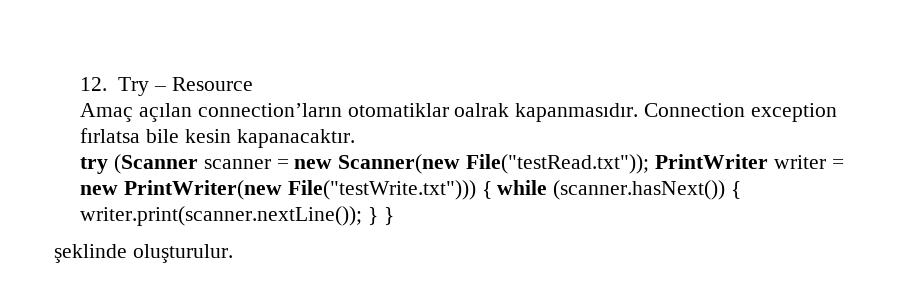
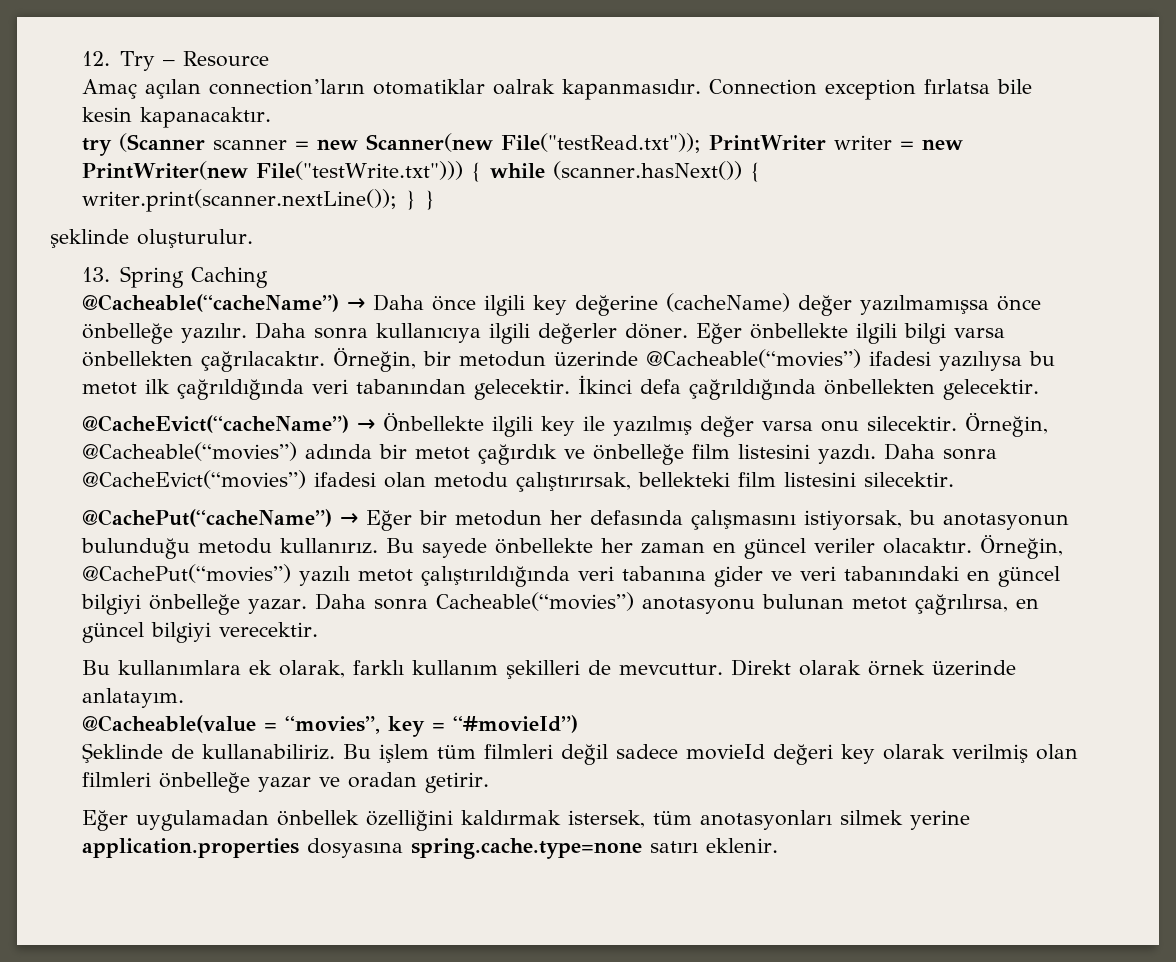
+ 13. Spring Caching
+ @Cacheable(“cacheName”) → Daha önce ilgili key değerine (cacheName) değer yazılmamışsa önce önbelleğe yazılır. Daha sonra kullanıcıya ilgili değerler döner. Eğer önbellekte ilgili bilgi varsa önbellekten çağrılacaktır. Örneğin, bir metodun üzerinde @Cacheable(“movies”) ifadesi yazılıysa bu metot ilk çağrıldığında veri tabanından gelecektir. İkinci defa çağrıldığında önbellekten gelecektir.
+ @CacheEvict(“cacheName”) → Önbellekte ilgili key ile yazılmış değer varsa onu silecektir. Örneğin, @Cacheable(“movies”) adında bir metot çağırdık ve önbelleğe film listesini yazdı. Daha sonra @CacheEvict(“movies”) ifadesi olan metodu çalıştırırsak, bellekteki film listesini silecektir.
+ @CachePut(“cacheName”) → Eğer bir metodun her defasında çalışmasını istiyorsak, bu anotasyonun bulunduğu metodu kullanırız. Bu sayede önbellekte her zaman en güncel veriler olacaktır. Örneğin, @CachePut(“movies”) yazılı metot çalıştırıldığında veri tabanına gider ve veri tabanındaki en güncel bilgiyi önbelleğe yazar. Daha sonra Cacheable(“movies”) anotasyonu bulunan metot çağrılırsa, en güncel bilgiyi verecektir.
+ Bu kullanımlara ek olarak, farklı kullanım şekilleri de mevcuttur. Direkt olarak örnek üzerinde anlatayım.
+ @Cacheable(value = “movies”, key = “#movieId”)
+ Şeklinde de kullanabiliriz. Bu işlem tüm filmleri değil sadece movieId değeri key olarak verilmiş olan filmleri önbelleğe yazar ve oradan getirir.
+ Eğer uygulamadan önbellek özelliğini kaldırmak istersek, tüm anotasyonları silmek yerine application.properties dosyasına spring.cache.type=none satırı eklenir.

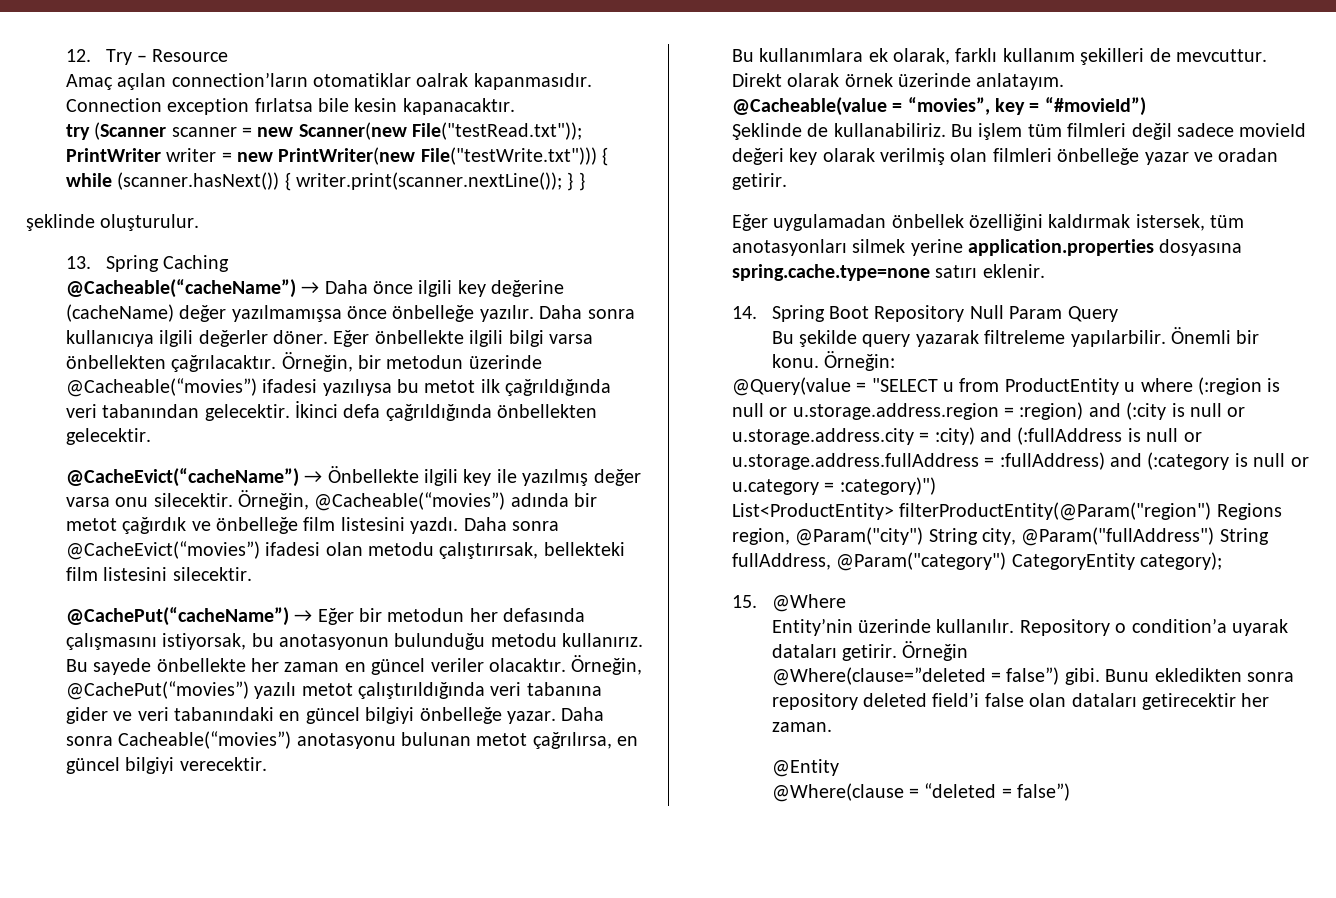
+ 14. Spring Boot Repository Null Param Query
+ Bu şekilde query yazarak filtreleme yapılarbilir. Önemli bir konu. Örneğin:
+ @Query(value = "SELECT u from ProductEntity u where (:region is null or u.storage.address.region = :region) and (:city is null or u.storage.address.city = :city) and (:fullAddress is null or u.storage.address.fullAddress = :fullAddress) and (:category is null or u.category = :category)")
+ List<ProductEntity> filterProductEntity(@Param("region") Regions region, @Param("city") String city, @Param("fullAddress") String fullAddress, @Param("category") CategoryEntity category);
+ 15. @Where
+ Entity’nin üzerinde kullanılır. Repository o condition’a uyarak dataları getirir. Örneğin
+ @Where(clause=”deleted = false”) gibi. Bunu ekledikten sonra repository deleted field’i false olan dataları getirecektir her zaman.
+ @Entity
+ @Where(clause = “deleted = false”)

